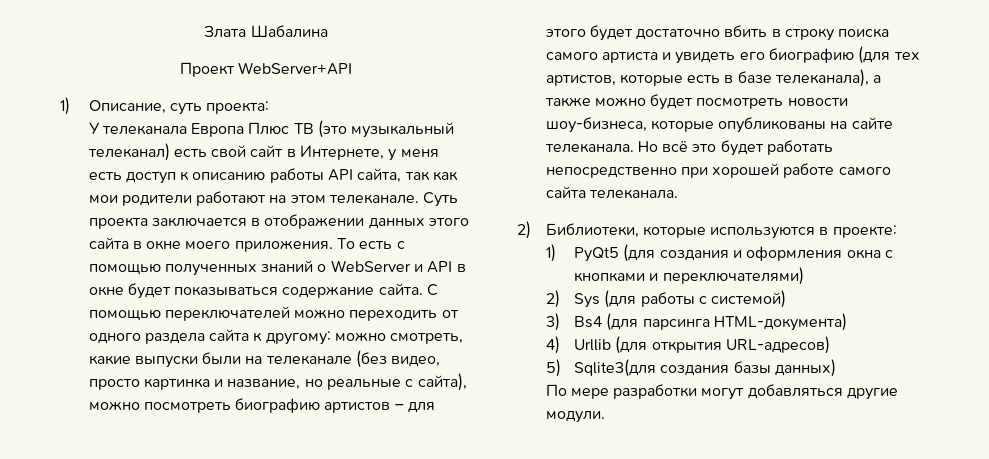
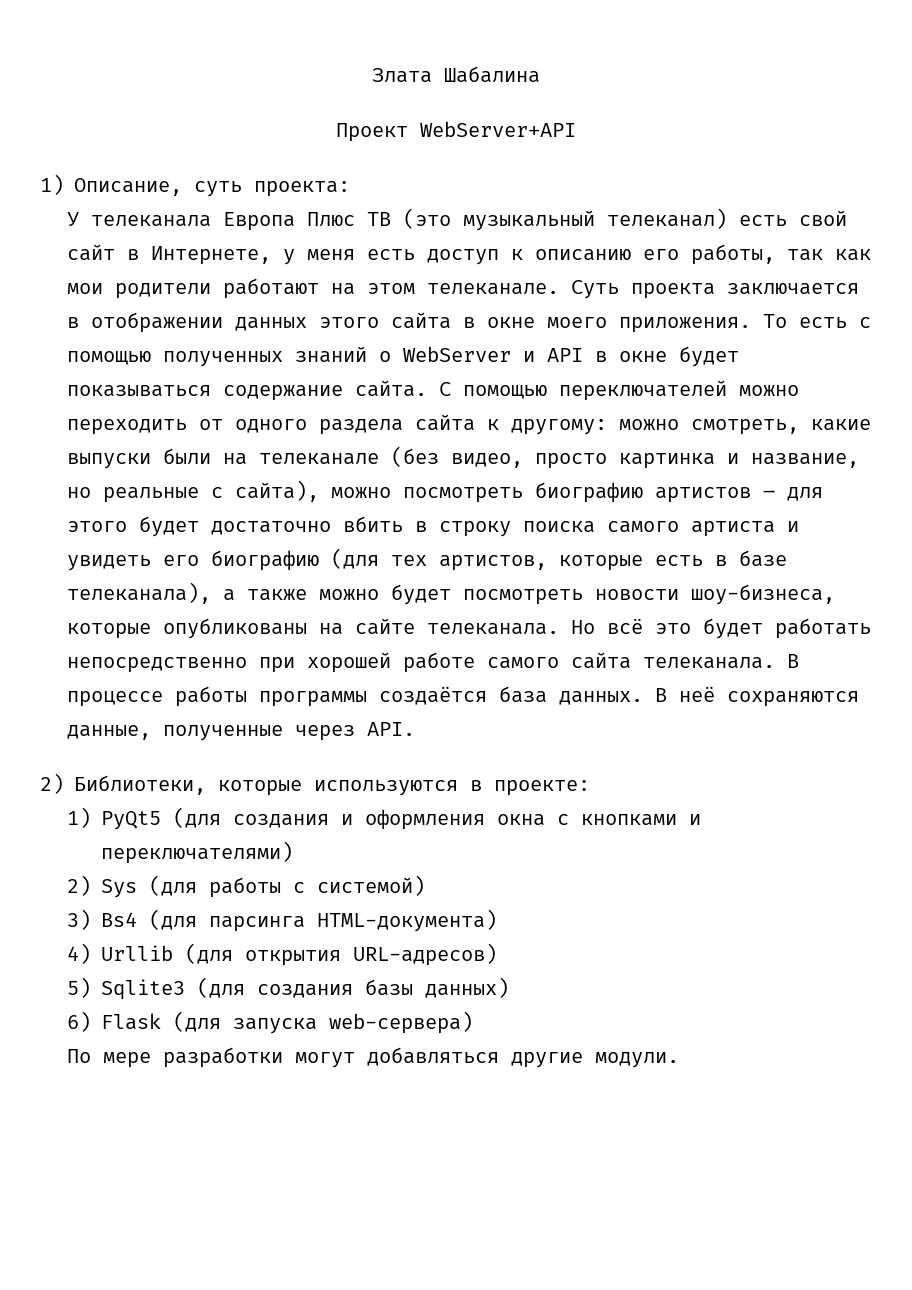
- У телеканала Европа Плюс ТВ (это музыкальный телеканал) есть свой сайт в Интернете, у меня есть доступ к описанию работы API сайта, так как мои родители работают на этом телеканале.
+ У телеканала Европа Плюс ТВ (это музыкальный телеканал) есть свой сайт в Интернете, у меня есть доступ к описанию его работы, так как мои родители работают на этом телеканале.
+ В процессе работы программы создаётся база данных. В неё сохраняются данные, полученные через API.
- 5) Sqlite3(для создания базы данных)
+ 5) Sqlite3 (для создания базы данных)
+ 6) Flask (для запуска web-сервера)

